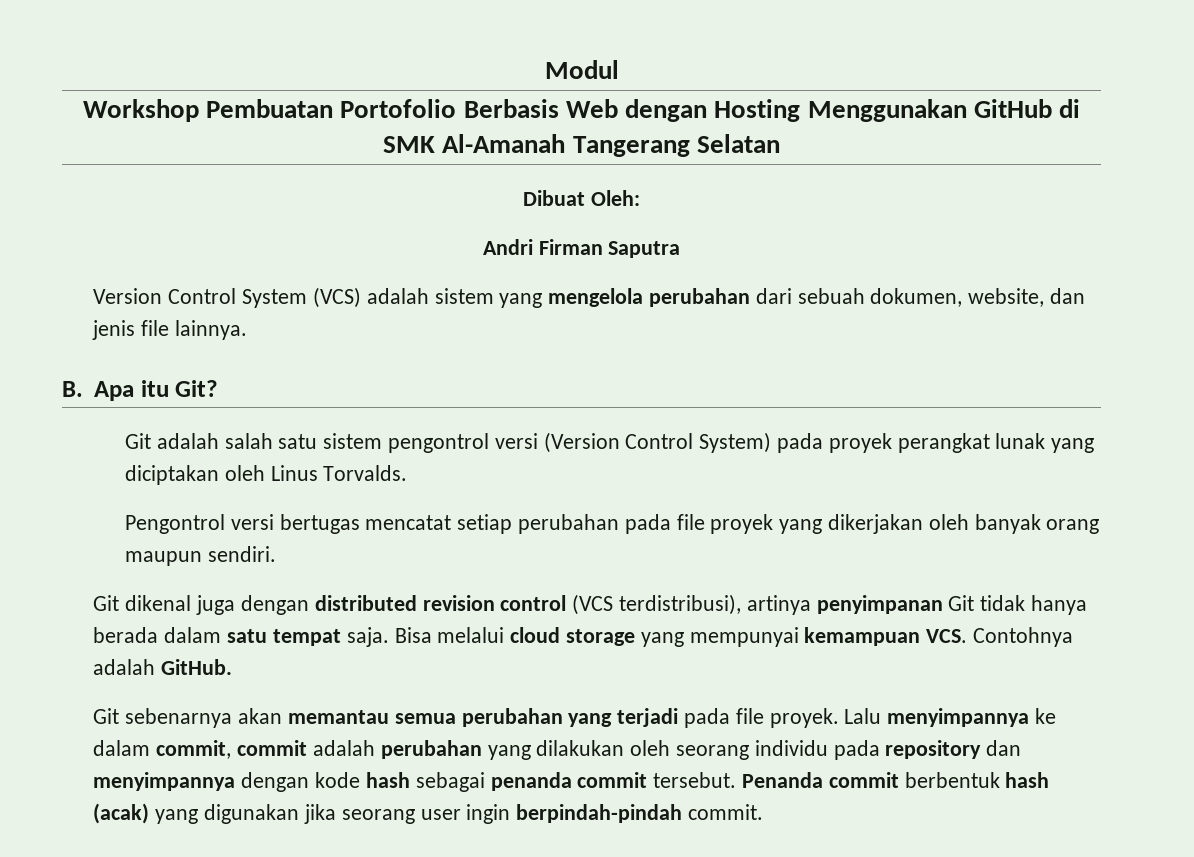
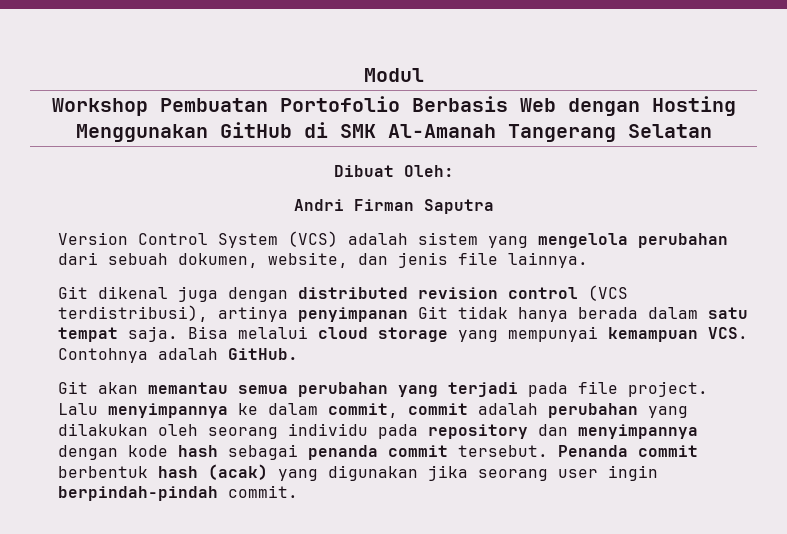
- B. Apa itu Git?
- Git adalah salah satu sistem pengontrol versi (Version Control System) pada proyek perangkat lunak yang diciptakan oleh Linus Torvalds.
- Pengontrol versi bertugas mencatat setiap perubahan pada file proyek yang dikerjakan oleh banyak orang maupun sendiri.
- Git sebenarnya akan memantau semua perubahan yang terjadi pada file proyek.
+ Git akan memantau semua perubahan yang terjadi pada file project.

